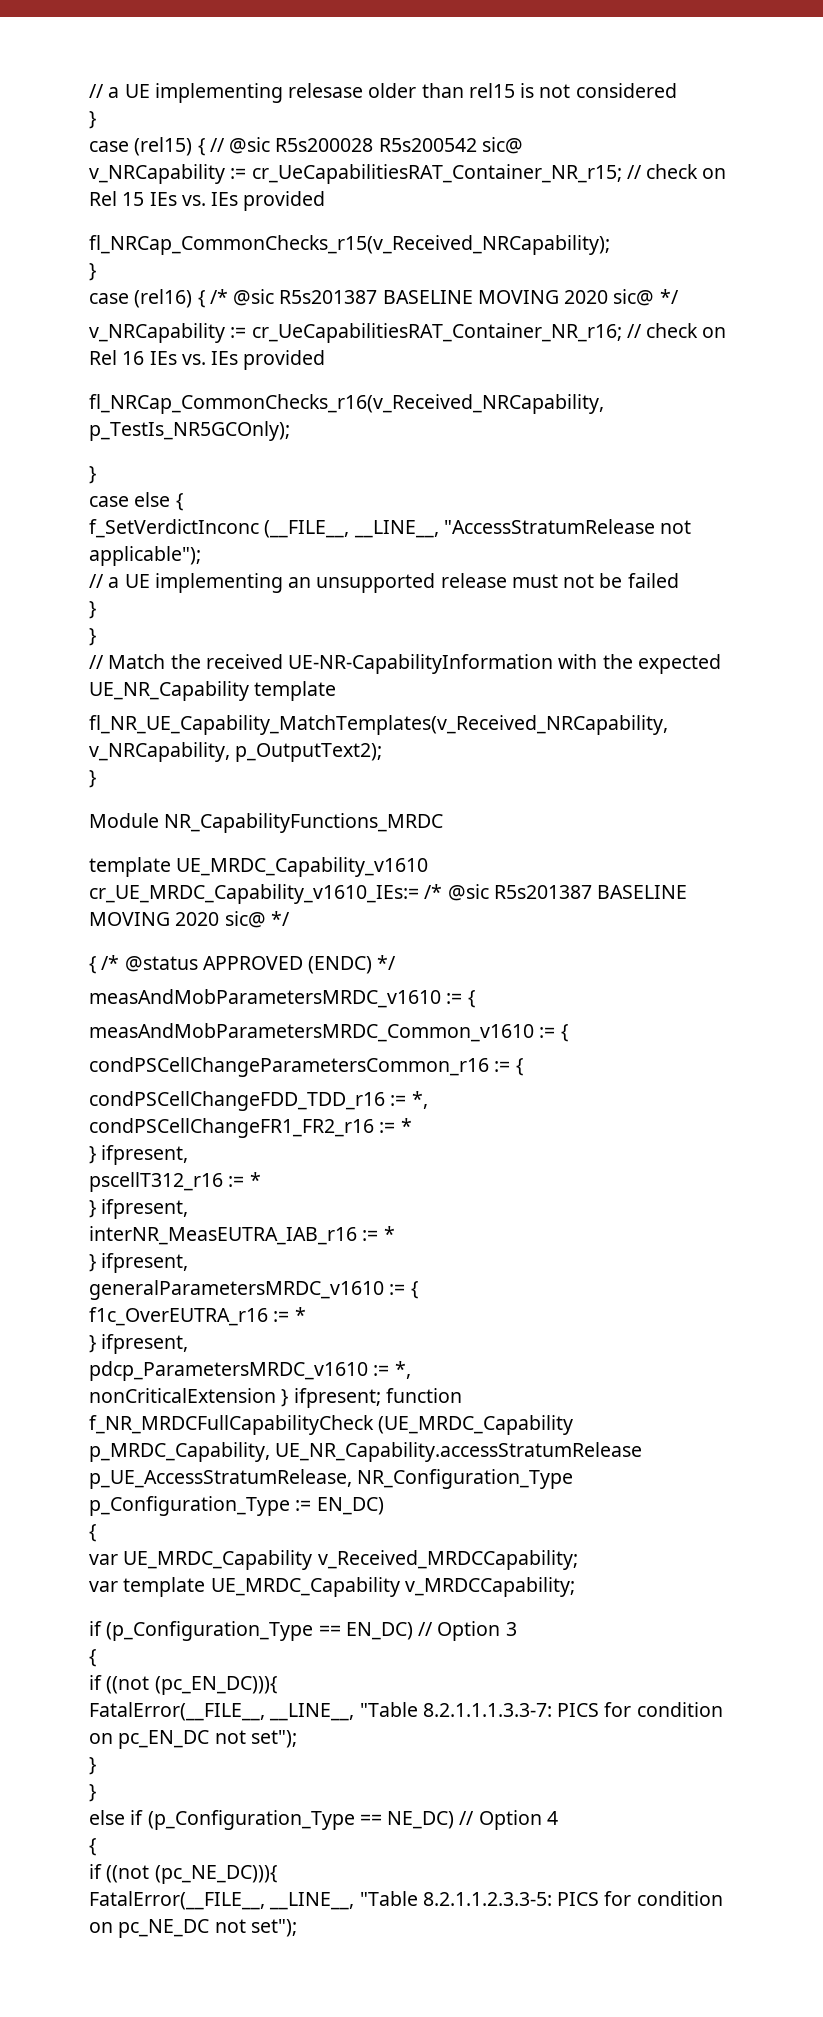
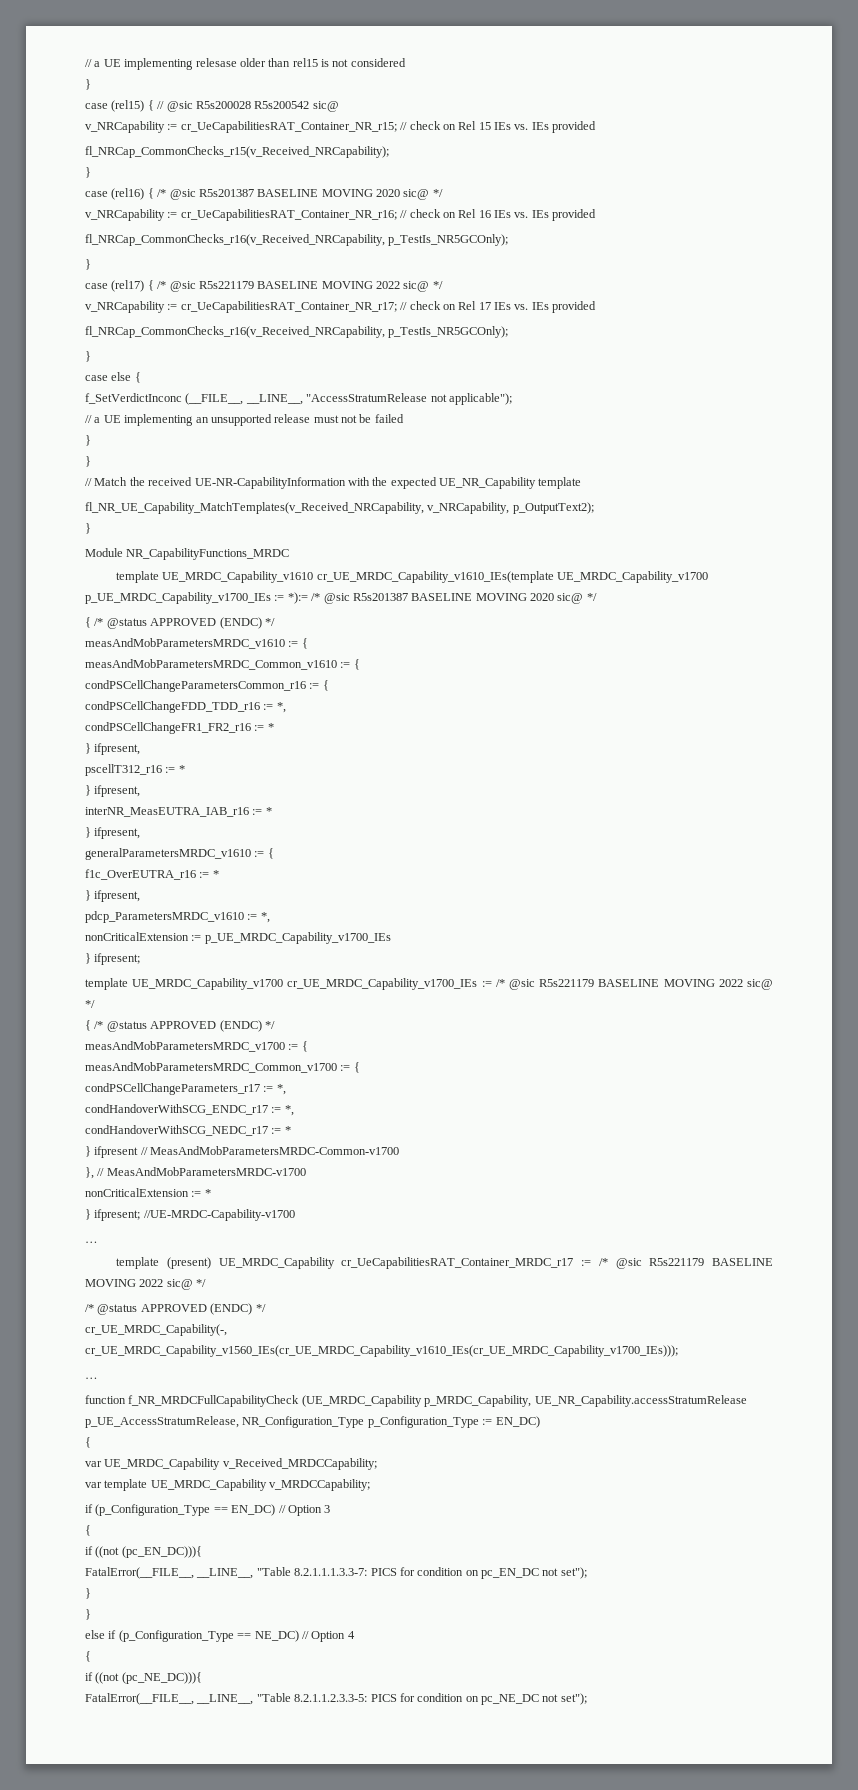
+ case (rel17) { /* @sic R5s221179 BASELINE MOVING 2022 sic@ */
+ v_NRCapability := cr_UeCapabilitiesRAT_Container_NR_r17; // check on Rel 17 IEs vs. IEs provided
+ fl_NRCap_CommonChecks_r16(v_Received_NRCapability, p_TestIs_NR5GCOnly);
+ }
- template UE_MRDC_Capability_v1610 cr_UE_MRDC_Capability_v1610_IEs:= /* @sic R5s201387 BASELINE MOVING 2020 sic@ */
+ template UE_MRDC_Capability_v1610 cr_UE_MRDC_Capability_v1610_IEs(template UE_MRDC_Capability_v1700 p_UE_MRDC_Capability_v1700_IEs := *):= /* @sic R5s201387 BASELINE MOVING 2020 sic@ */
- nonCriticalExtension } ifpresent; function f_NR_MRDCFullCapabilityCheck (UE_MRDC_Capability p_MRDC_Capability, UE_NR_Capability.accessStratumRelease p_UE_AccessStratumRelease, NR_Configuration_Type p_Configuration_Type := EN_DC)
+ nonCriticalExtension := p_UE_MRDC_Capability_v1700_IEs
+ } ifpresent;
+ template UE_MRDC_Capability_v1700 cr_UE_MRDC_Capability_v1700_IEs := /* @sic R5s221179 BASELINE MOVING 2022 sic@ */
+ { /* @status APPROVED (ENDC) */
+ measAndMobParametersMRDC_v1700 := {
+ measAndMobParametersMRDC_Common_v1700 := {
+ condPSCellChangeParameters_r17 := *,
+ condHandoverWithSCG_ENDC_r17 := *,
+ condHandoverWithSCG_NEDC_r17 := *
+ } ifpresent // MeasAndMobParametersMRDC-Common-v1700
+ }, // MeasAndMobParametersMRDC-v1700
+ nonCriticalExtension := *
+ } ifpresent; //UE-MRDC-Capability-v1700
+ …
+ template (present) UE_MRDC_Capability cr_UeCapabilitiesRAT_Container_MRDC_r17 := /* @sic R5s221179 BASELINE MOVING 2022 sic@ */
+ /* @status APPROVED (ENDC) */
+ cr_UE_MRDC_Capability(-, cr_UE_MRDC_Capability_v1560_IEs(cr_UE_MRDC_Capability_v1610_IEs(cr_UE_MRDC_Capability_v1700_IEs)));
+ …
+ function f_NR_MRDCFullCapabilityCheck (UE_MRDC_Capability p_MRDC_Capability, UE_NR_Capability.accessStratumRelease p_UE_AccessStratumRelease, NR_Configuration_Type p_Configuration_Type := EN_DC)

